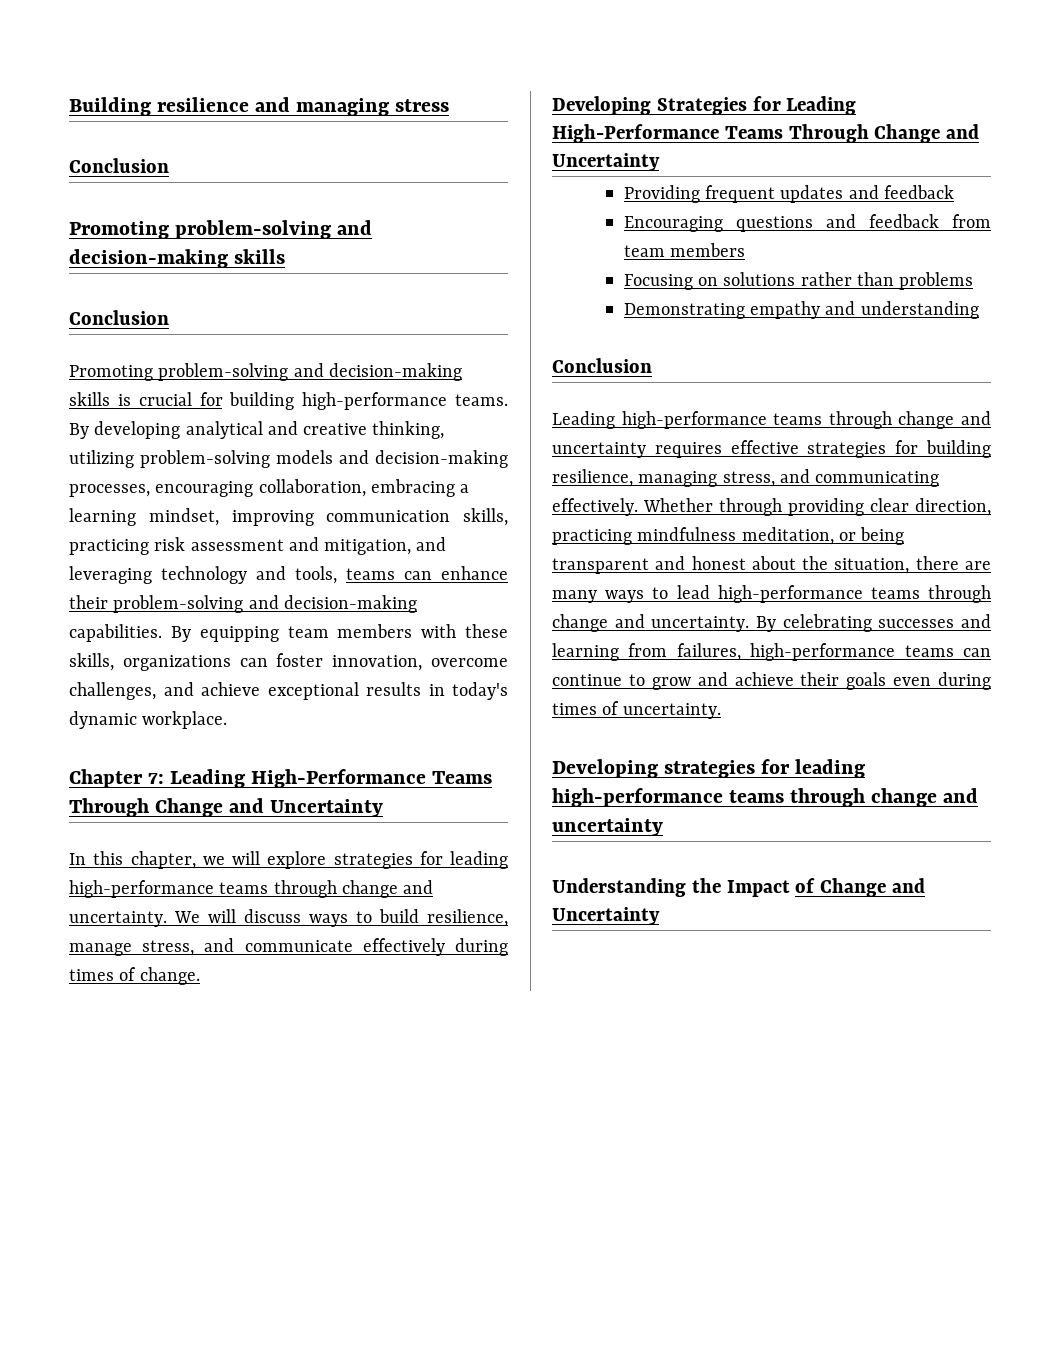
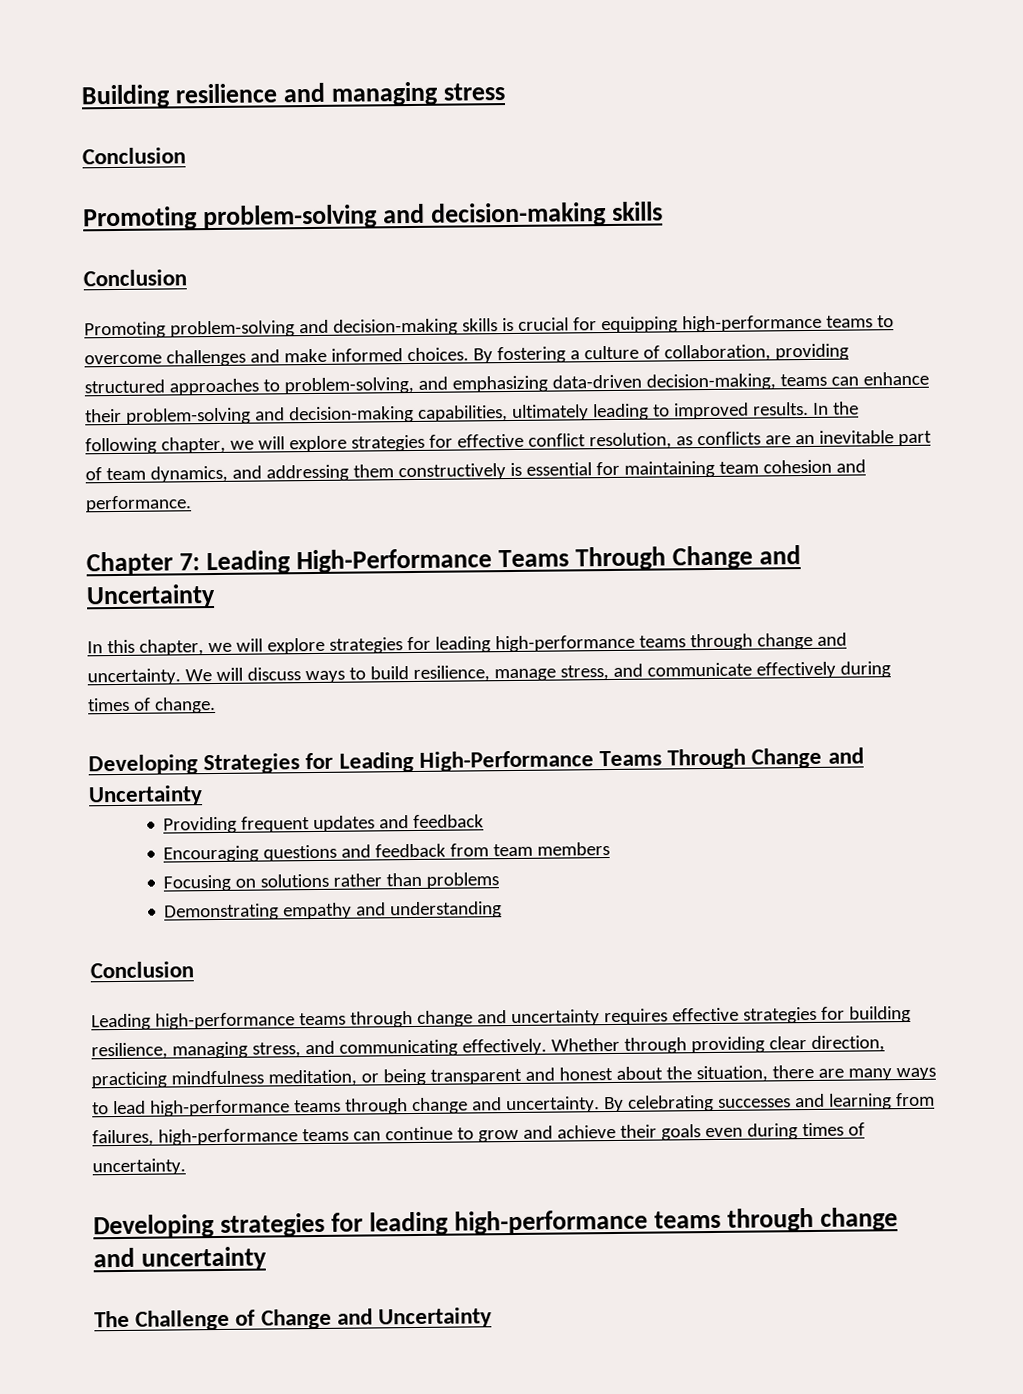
- Promoting problem-solving and decision-making skills is crucial for building high-performance teams. By developing analytical and creative thinking, utilizing problem-solving models and decision-making processes, encouraging collaboration, embracing a learning mindset, improving communication skills, practicing risk assessment and mitigation, and leveraging technology and tools, teams can enhance their problem-solving and decision-making capabilities. By equipping team members with these skills, organizations can foster innovation, overcome challenges, and achieve exceptional results in today's dynamic workplace.
+ Promoting problem-solving and decision-making skills is crucial for equipping high-performance teams to overcome challenges and make informed choices. By fostering a culture of collaboration, providing structured approaches to problem-solving, and emphasizing data-driven decision-making, teams can enhance their problem-solving and decision-making capabilities, ultimately leading to improved results. In the following chapter, we will explore strategies for effective conflict resolution, as conflicts are an inevitable part of team dynamics, and addressing them constructively is essential for maintaining team cohesion and performance.
- Understanding the Impact of Change and Uncertainty
+ The Challenge of Change and Uncertainty

